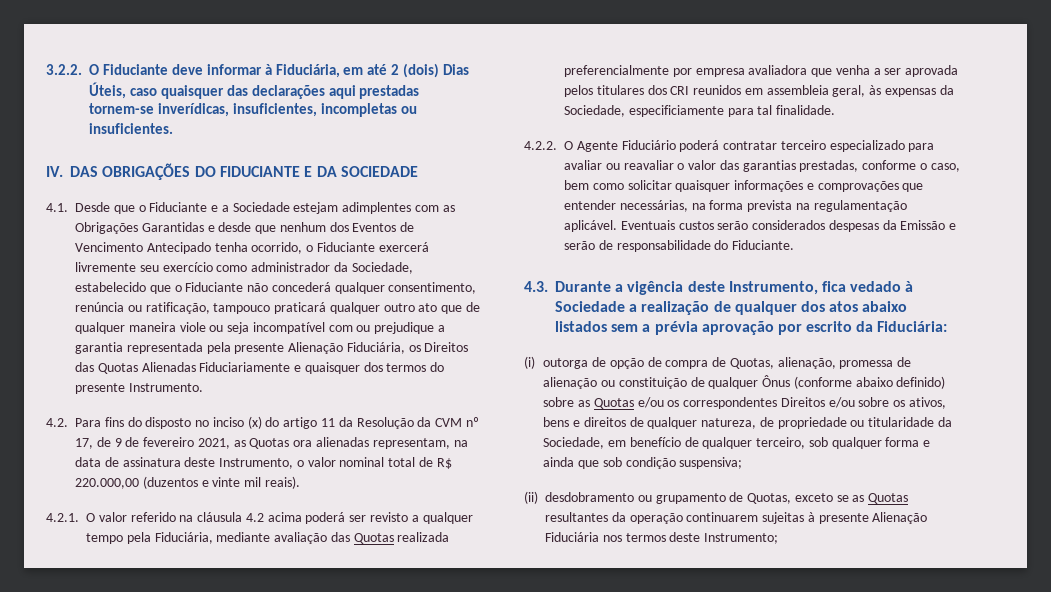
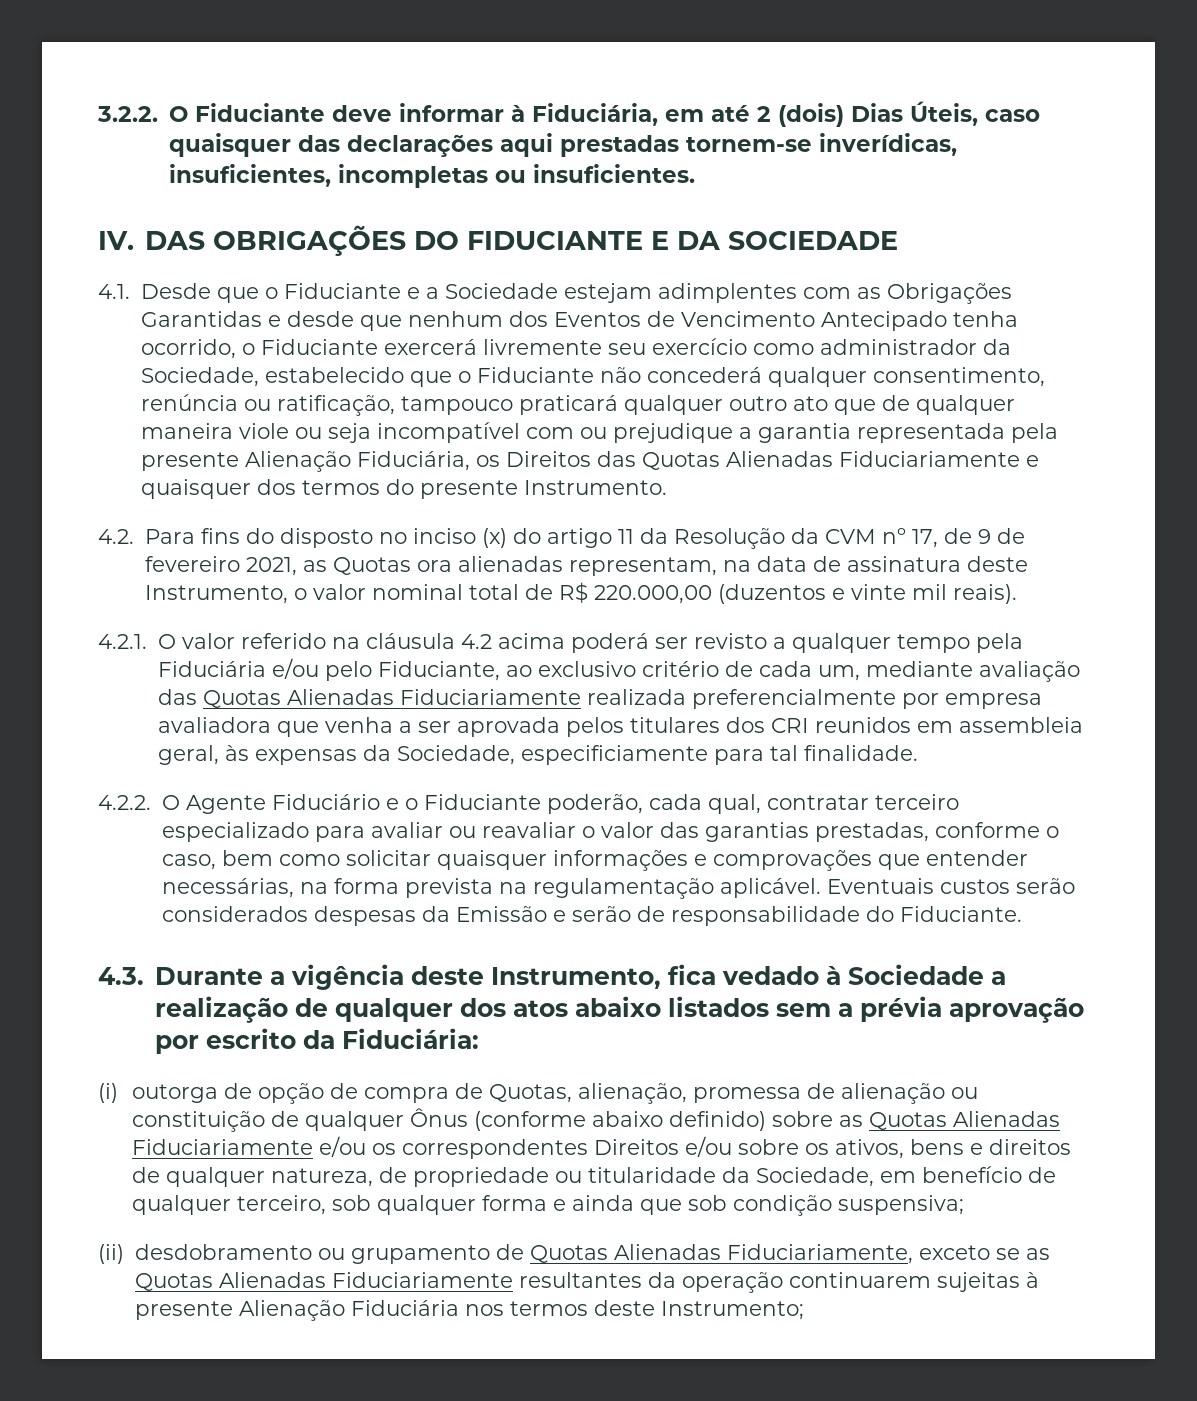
- 4.2.1. O valor referido na cláusula 4.2 acima poderá ser revisto a qualquer tempo pela Fiduciária, mediante avaliação das Quotas realizada preferencialmente por empresa avaliadora que venha a ser aprovada pelos titulares dos CRI reunidos em assembleia geral, às expensas da Sociedade, especificiamente para tal finalidade.
+ 4.2.1. O valor referido na cláusula 4.2 acima poderá ser revisto a qualquer tempo pela Fiduciária e/ou pelo Fiduciante, ao exclusivo critério de cada um, mediante avaliação das Quotas Alienadas Fiduciariamente realizada preferencialmente por empresa avaliadora que venha a ser aprovada pelos titulares dos CRI reunidos em assembleia geral, às expensas da Sociedade, especificiamente para tal finalidade.
- 4.2.2. O Agente Fiduciário poderá contratar terceiro especializado para avaliar ou reavaliar o valor das garantias prestadas, conforme o caso, bem como solicitar quaisquer informações e comprovações que entender necessárias, na forma prevista na regulamentação aplicável.
+ 4.2.2. O Agente Fiduciário e o Fiduciante poderão, cada qual, contratar terceiro especializado para avaliar ou reavaliar o valor das garantias prestadas, conforme o caso, bem como solicitar quaisquer informações e comprovações que entender necessárias, na forma prevista na regulamentação aplicável.
- (i) outorga de opção de compra de Quotas, alienação, promessa de alienação ou constituição de qualquer Ônus (conforme abaixo definido) sobre as Quotas e/ou os correspondentes Direitos e/ou sobre os ativos, bens e direitos de qualquer natureza, de propriedade ou titularidade da Sociedade, em benefício de qualquer terceiro, sob qualquer forma e ainda que sob condição suspensiva;
+ (i) outorga de opção de compra de Quotas, alienação, promessa de alienação ou constituição de qualquer Ônus (conforme abaixo definido) sobre as Quotas Alienadas Fiduciariamente e/ou os correspondentes Direitos e/ou sobre os ativos, bens e direitos de qualquer natureza, de propriedade ou titularidade da Sociedade, em benefício de qualquer terceiro, sob qualquer forma e ainda que sob condição suspensiva;
- (ii) desdobramento ou grupamento de Quotas, exceto se as Quotas resultantes da operação continuarem sujeitas à presente Alienação Fiduciária nos termos deste Instrumento;
+ (ii) desdobramento ou grupamento de Quotas Alienadas Fiduciariamente, exceto se as Quotas Alienadas Fiduciariamente resultantes da operação continuarem sujeitas à presente Alienação Fiduciária nos termos deste Instrumento;

